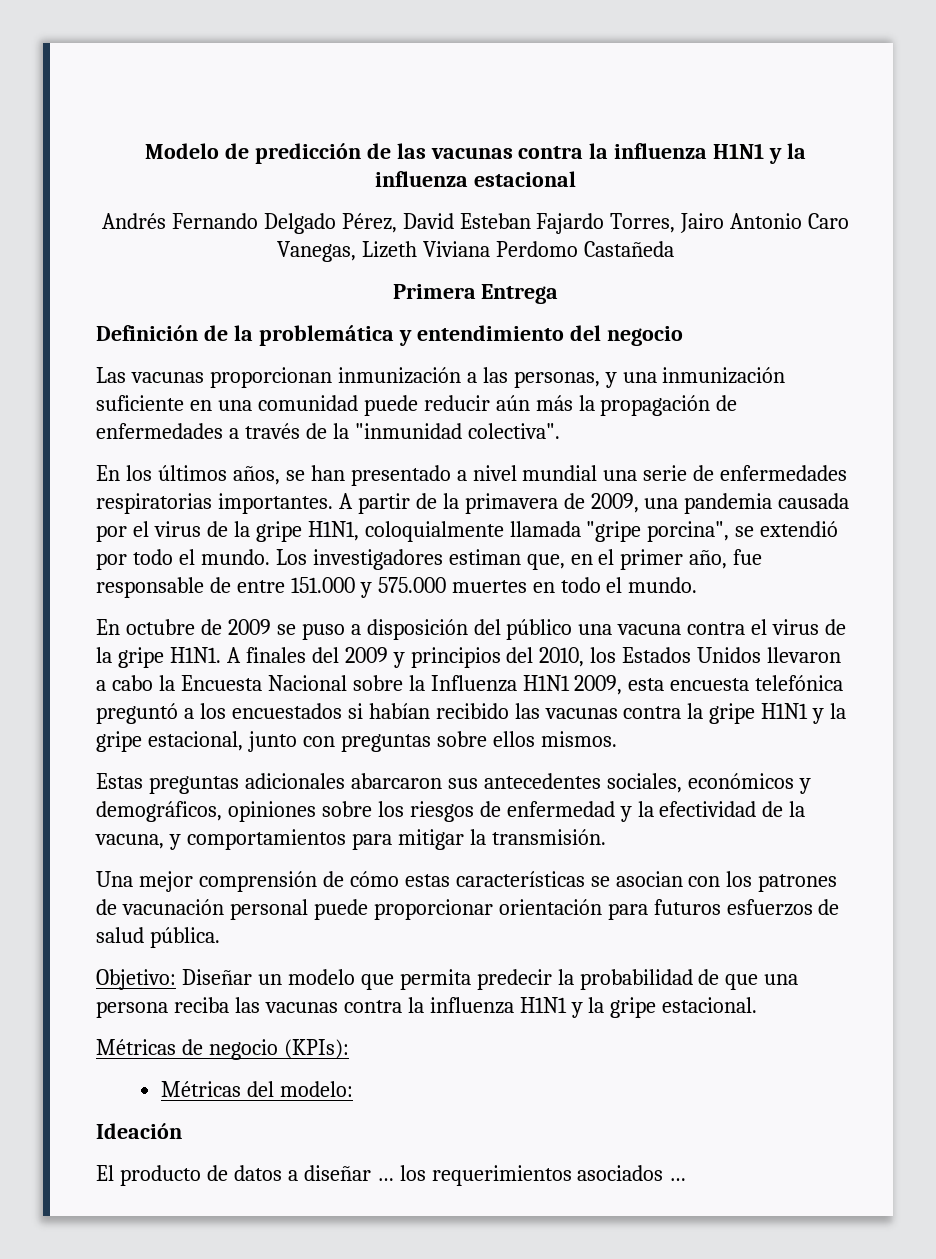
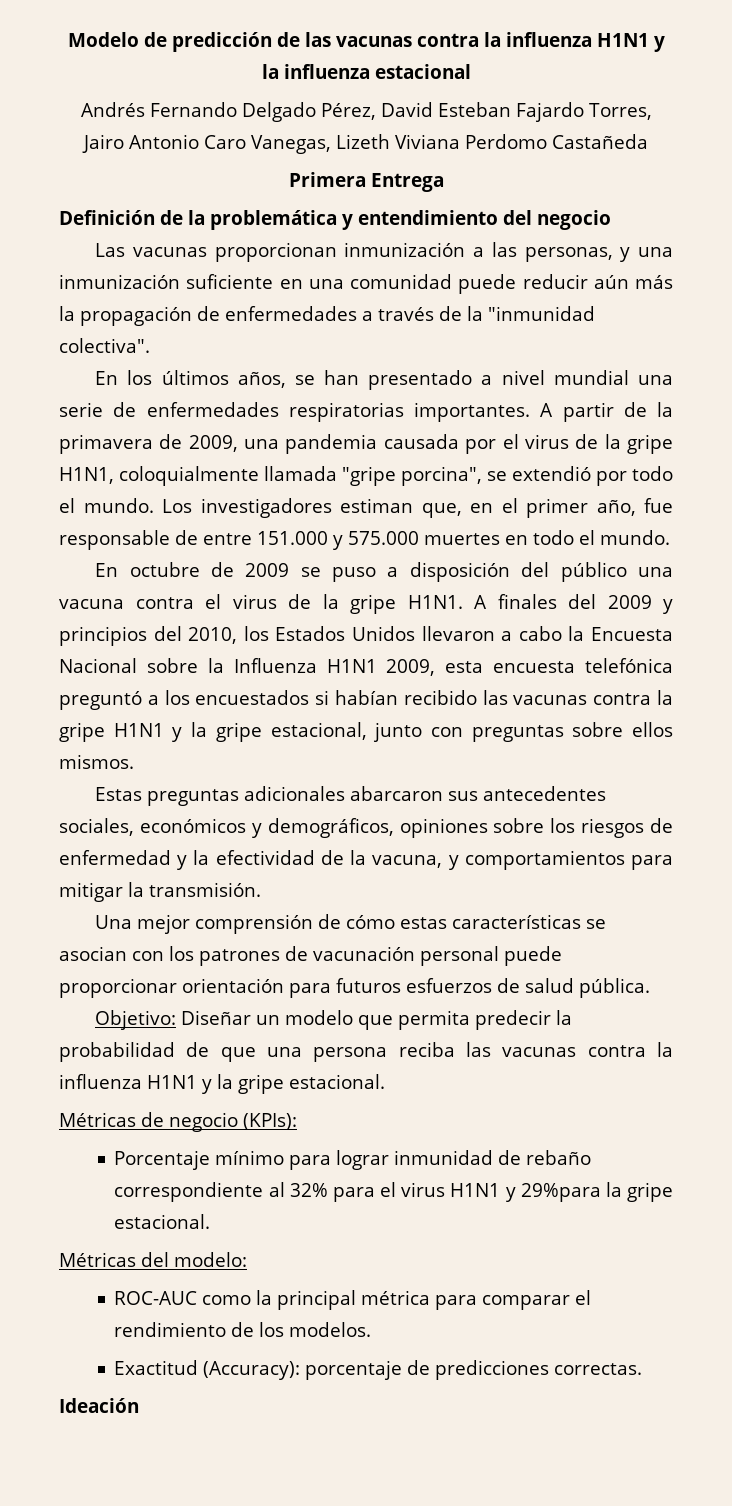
+ Porcentaje mínimo para lograr inmunidad de rebaño correspondiente al 32% para el virus H1N1 y 29%para la gripe estacional.
  Métricas del modelo:
+ ROC-AUC como la principal métrica para comparar el rendimiento de los modelos.
+ Exactitud (Accuracy): porcentaje de predicciones correctas.
  Ideación
- El producto de datos a diseñar … los requerimientos asociados …

